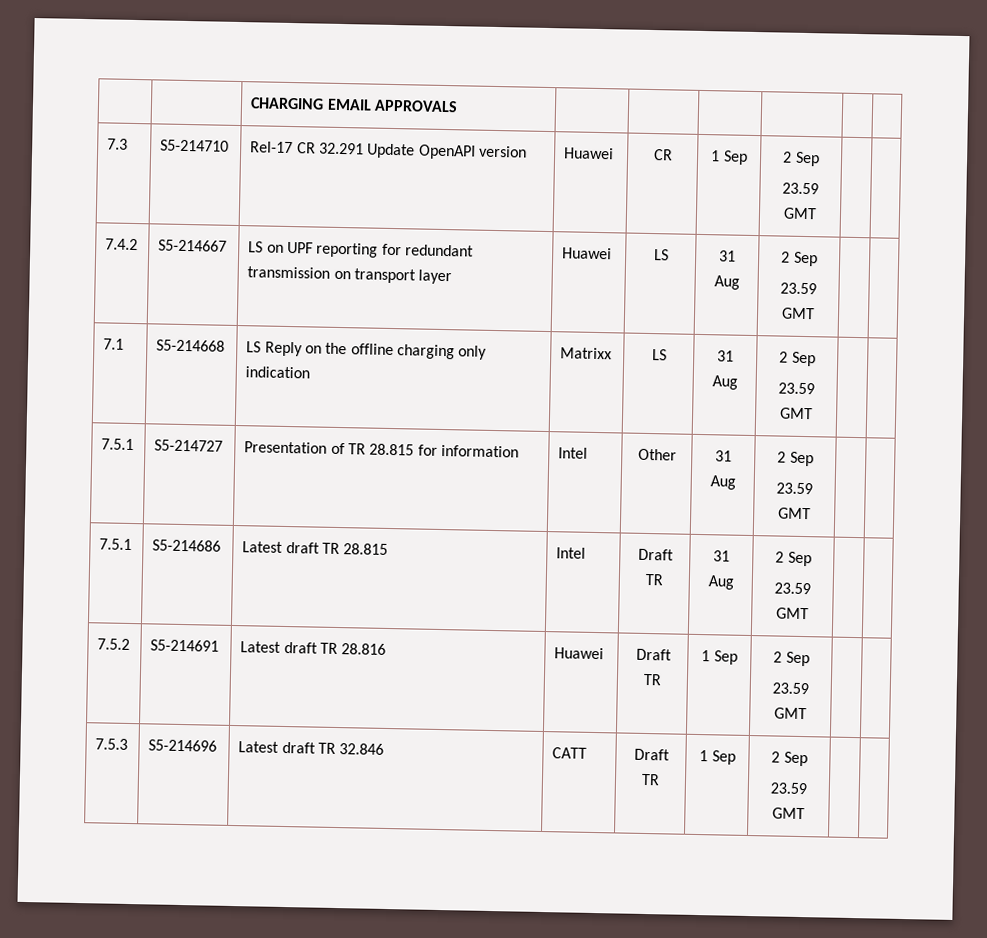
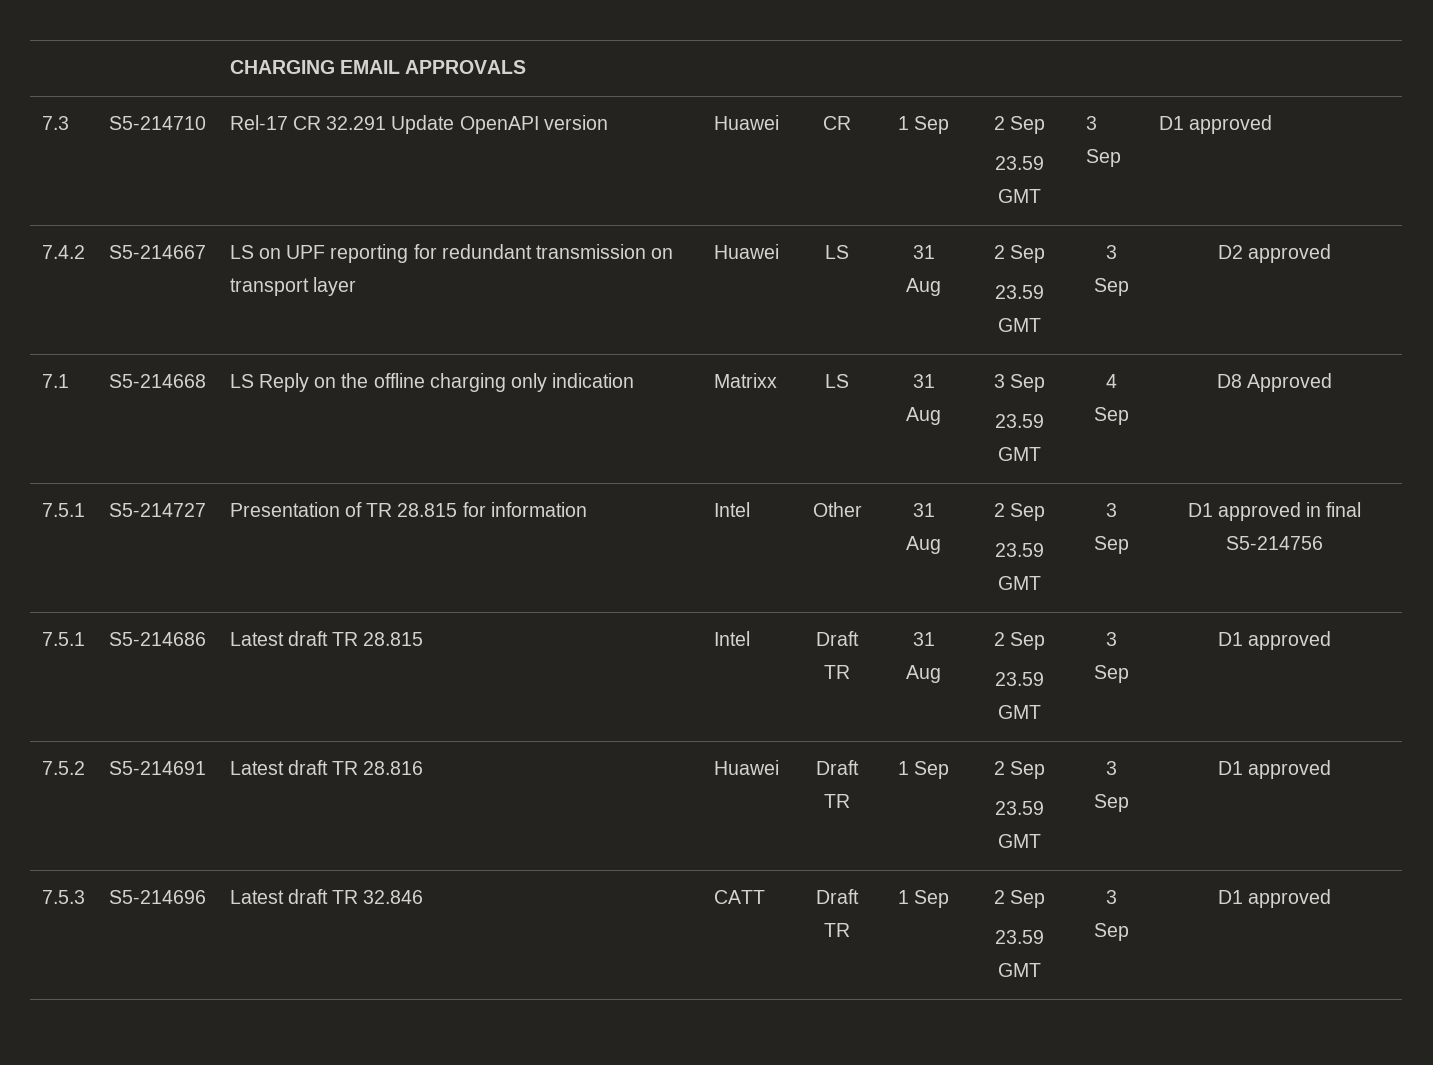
  7.3 | S5-214710 | Rel-17 CR 32.291 Update OpenAPI version | Huawei | CR | 1 Sep | 2 Sep
- 23.59 GMT | |
+ 23.59 GMT | 3 Sep | D1 approved
  7.4.2 | S5-214667 | LS on UPF reporting for redundant transmission on transport layer | Huawei | LS | 31 Aug | 2 Sep
- 23.59 GMT | |
+ 23.59 GMT | 3 Sep | D2 approved
- 7.1 | S5-214668 | LS Reply on the offline charging only indication | Matrixx | LS | 31 Aug | 2 Sep
- 23.59 GMT | |
+ 7.1 | S5-214668 | LS Reply on the offline charging only indication | Matrixx | LS | 31 Aug | 3 Sep
+ 23.59 GMT | 4 Sep | D8 Approved
  7.5.1 | S5-214727 | Presentation of TR 28.815 for information | Intel | Other | 31 Aug | 2 Sep
- 23.59 GMT | |
+ 23.59 GMT | 3 Sep | D1 approved in final S5-214756
  7.5.1 | S5-214686 | Latest draft TR 28.815 | Intel | Draft TR | 31 Aug | 2 Sep
- 23.59 GMT | |
+ 23.59 GMT | 3 Sep | D1 approved
  7.5.2 | S5-214691 | Latest draft TR 28.816 | Huawei | Draft TR | 1 Sep | 2 Sep
- 23.59 GMT | |
+ 23.59 GMT | 3 Sep | D1 approved
  7.5.3 | S5-214696 | Latest draft TR 32.846 | CATT | Draft TR | 1 Sep | 2 Sep
- 23.59 GMT | |
+ 23.59 GMT | 3 Sep | D1 approved

